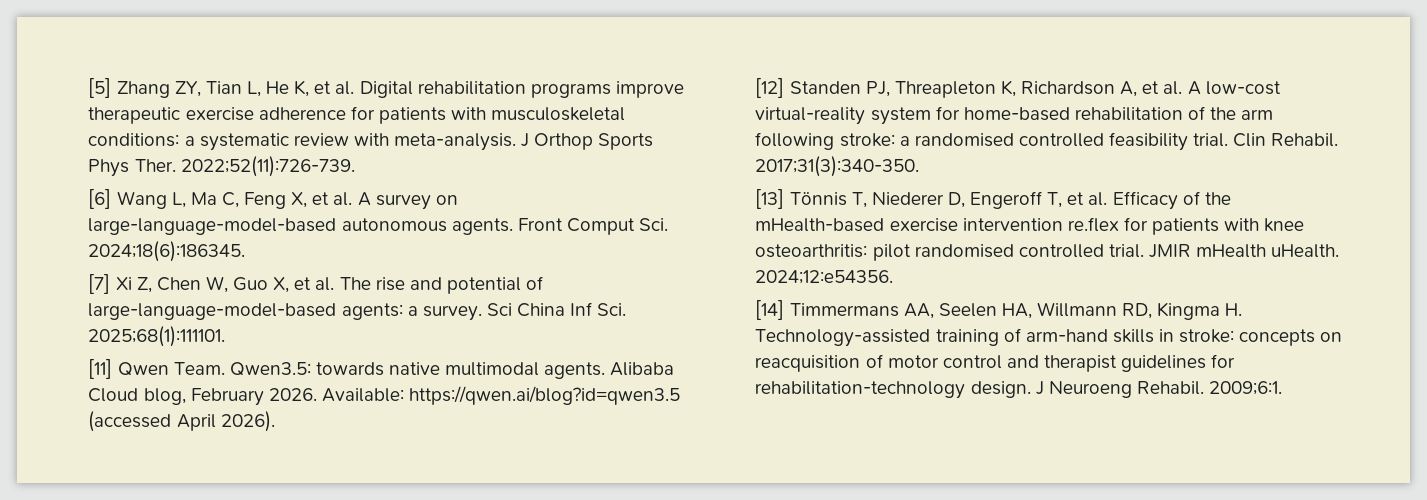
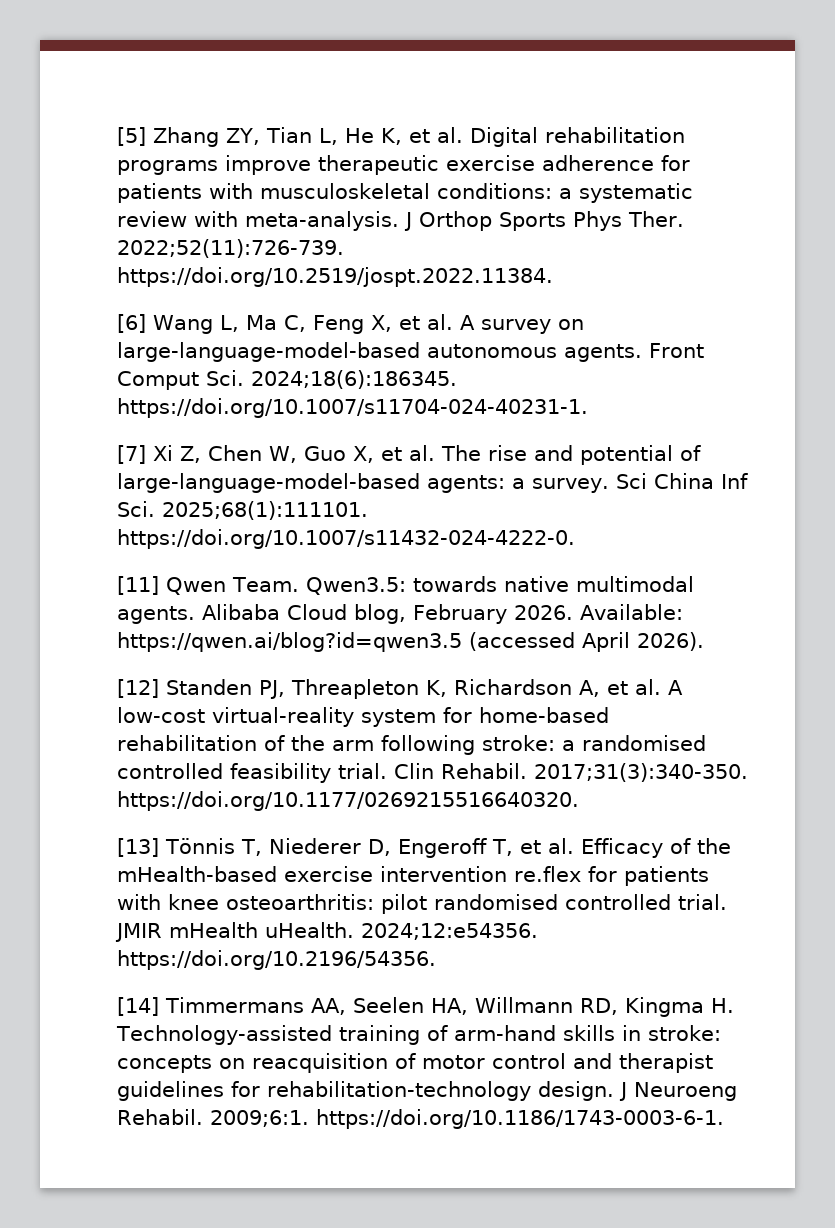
- 2022;52(11):726-739.
+ 2022;52(11):726-739. https://doi.org/10.2519/jospt.2022.11384.
- Front Comput Sci. 2024;18(6):186345.
+ Front Comput Sci. 2024;18(6):186345. https://doi.org/10.1007/s11704-024-40231-1.
- Sci China Inf Sci. 2025;68(1):111101.
+ Sci China Inf Sci. 2025;68(1):111101. https://doi.org/10.1007/s11432-024-4222-0.
- 2017;31(3):340-350.
+ 2017;31(3):340-350. https://doi.org/10.1177/0269215516640320.
- 2024;12:e54356.
+ 2024;12:e54356. https://doi.org/10.2196/54356.
- 2009;6:1.
+ 2009;6:1. https://doi.org/10.1186/1743-0003-6-1.

